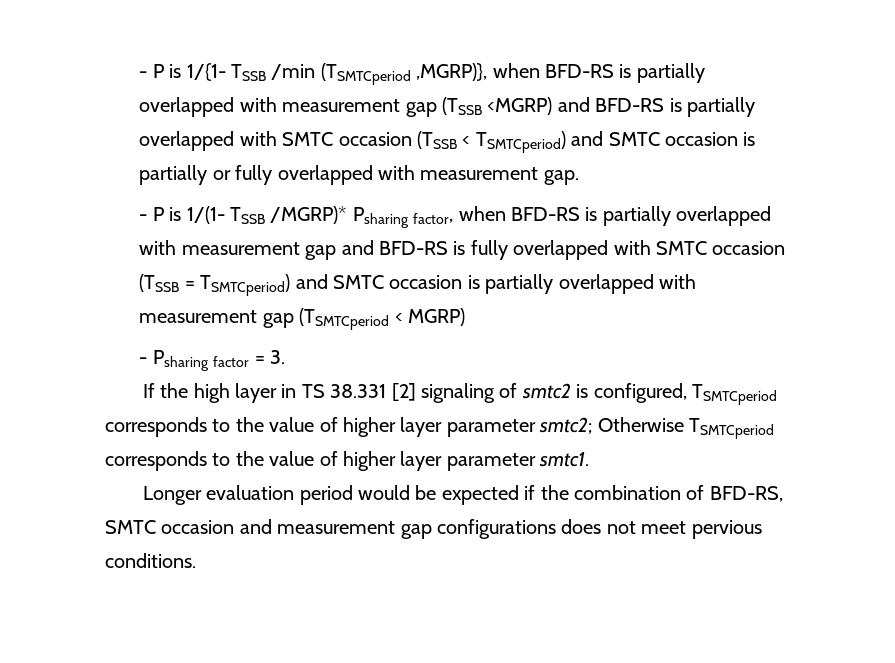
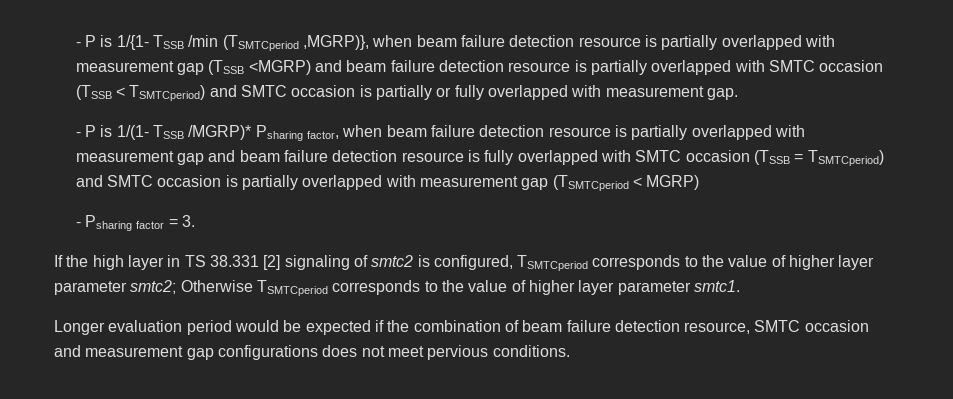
- - P is 1/{1- TSSB /min (TSMTCperiod ,MGRP)}, when BFD-RS is partially overlapped with measurement gap (TSSB <MGRP) and BFD-RS is partially overlapped with SMTC occasion (TSSB < TSMTCperiod) and SMTC occasion is partially or fully overlapped with measurement gap.
+ - P is 1/{1- TSSB /min (TSMTCperiod ,MGRP)}, when beam failure detection resource is partially overlapped with measurement gap (TSSB <MGRP) and beam failure detection resource is partially overlapped with SMTC occasion (TSSB < TSMTCperiod) and SMTC occasion is partially or fully overlapped with measurement gap.
- - P is 1/(1- TSSB /MGRP)* Psharing factor, when BFD-RS is partially overlapped with measurement gap and BFD-RS is fully overlapped with SMTC occasion (TSSB = TSMTCperiod) and SMTC occasion is partially overlapped with measurement gap (TSMTCperiod < MGRP)
+ - P is 1/(1- TSSB /MGRP)* Psharing factor, when beam failure detection resource is partially overlapped with measurement gap and beam failure detection resource is fully overlapped with SMTC occasion (TSSB = TSMTCperiod) and SMTC occasion is partially overlapped with measurement gap (TSMTCperiod < MGRP)
- Longer evaluation period would be expected if the combination of BFD-RS, SMTC occasion and measurement gap configurations does not meet pervious conditions.
+ Longer evaluation period would be expected if the combination of beam failure detection resource, SMTC occasion and measurement gap configurations does not meet pervious conditions.

